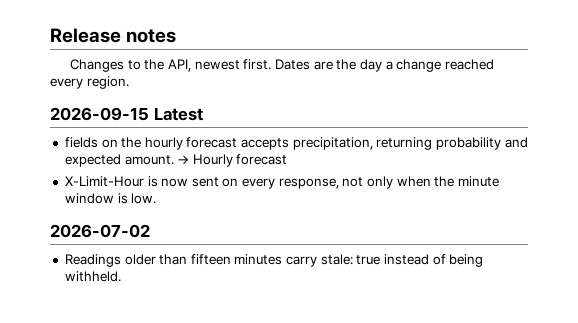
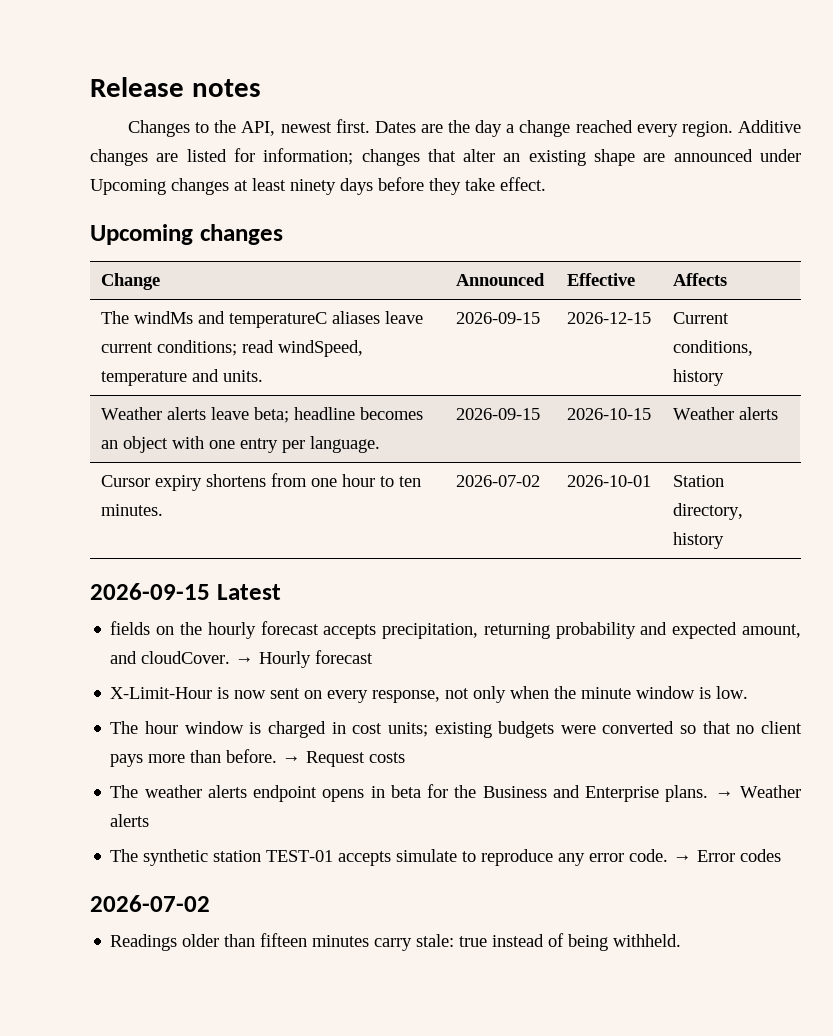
+ Additive changes are listed for information; changes that alter an existing shape are announced under Upcoming changes at least ninety days before they take effect.
+ Upcoming changes
+ Change | Announced | Effective | Affects
+ The windMs and temperatureC aliases leave current conditions; read windSpeed, temperature and units. | 2026-09-15 | 2026-12-15 | Current conditions, history
+ Weather alerts leave beta; headline becomes an object with one entry per language. | 2026-09-15 | 2026-10-15 | Weather alerts
+ Cursor expiry shortens from one hour to ten minutes. | 2026-07-02 | 2026-10-01 | Station directory, history
- fields on the hourly forecast accepts precipitation, returning probability and expected amount.
+ fields on the hourly forecast accepts precipitation, returning probability and expected amount, and cloudCover.
+ The hour window is charged in cost units; existing budgets were converted so that no client pays more than before. → Request costs
+ The weather alerts endpoint opens in beta for the Business and Enterprise plans. → Weather alerts
+ The synthetic station TEST-01 accepts simulate to reproduce any error code. → Error codes

